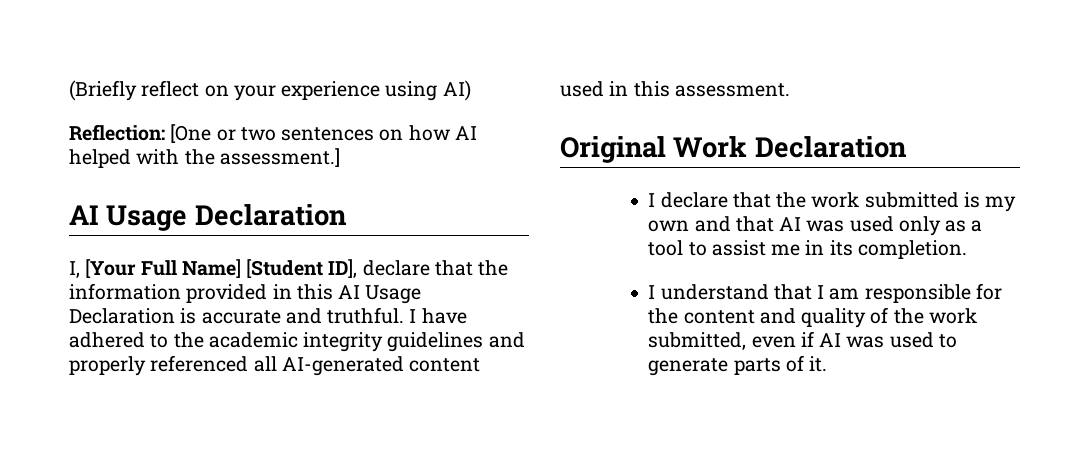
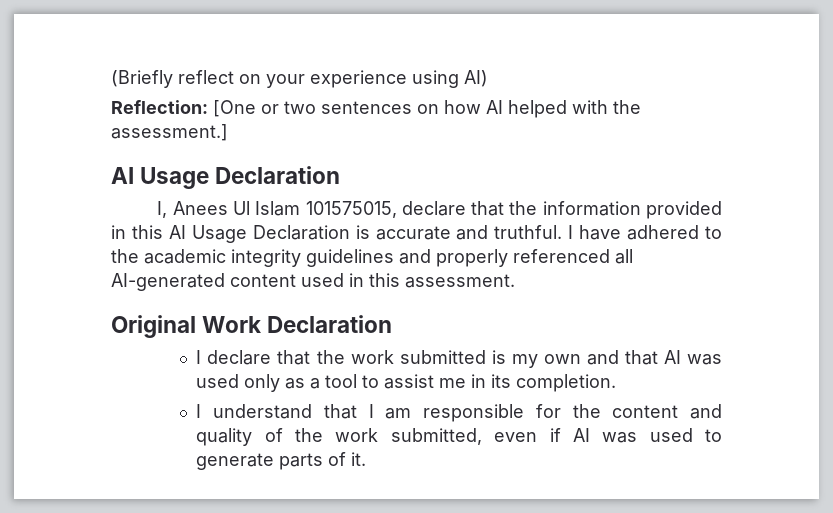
- I, [Your Full Name] [Student ID], declare that the information provided in this AI Usage Declaration is accurate and truthful.
+ I, Anees Ul Islam 101575015, declare that the information provided in this AI Usage Declaration is accurate and truthful.

